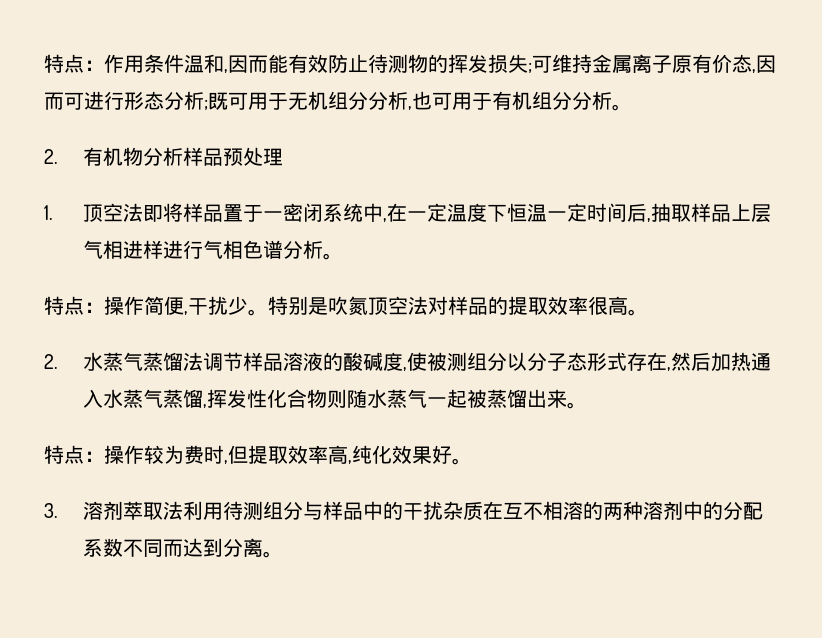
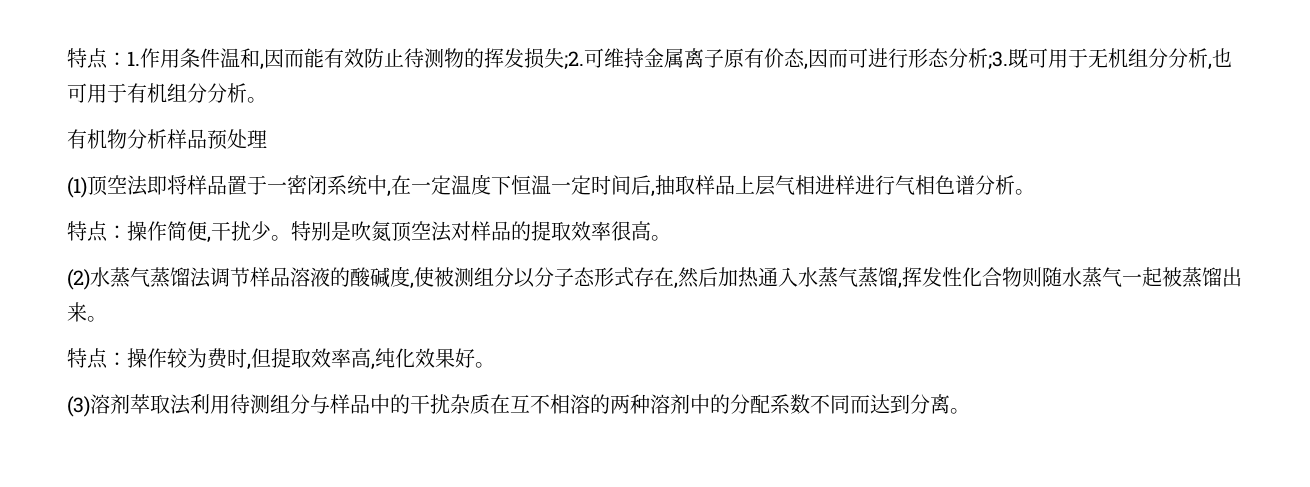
- 特点：作用条件温和,因而能有效防止待测物的挥发损失;可维持金属离子原有价态,因而可进行形态分析;既可用于无机组分分析,也可用于有机组分分析。
+ 特点：1.作用条件温和,因而能有效防止待测物的挥发损失;2.可维持金属离子原有价态,因而可进行形态分析;3.既可用于无机组分分析,也可用于有机组分分析。
- 2.有机物分析样品预处理
+ 有机物分析样品预处理
- 1.顶空法即将样品置于一密闭系统中,在一定温度下恒温一定时间后,抽取样品上层气相进样进行气相色谱分析。
+ (1)顶空法即将样品置于一密闭系统中,在一定温度下恒温一定时间后,抽取样品上层气相进样进行气相色谱分析。
- 2.水蒸气蒸馏法调节样品溶液的酸碱度,使被测组分以分子态形式存在,然后加热通入水蒸气蒸馏,挥发性化合物则随水蒸气一起被蒸馏出来。
+ (2)水蒸气蒸馏法调节样品溶液的酸碱度,使被测组分以分子态形式存在,然后加热通入水蒸气蒸馏,挥发性化合物则随水蒸气一起被蒸馏出来。
- 3.溶剂萃取法利用待测组分与样品中的干扰杂质在互不相溶的两种溶剂中的分配系数不同而达到分离。
+ (3)溶剂萃取法利用待测组分与样品中的干扰杂质在互不相溶的两种溶剂中的分配系数不同而达到分离。

